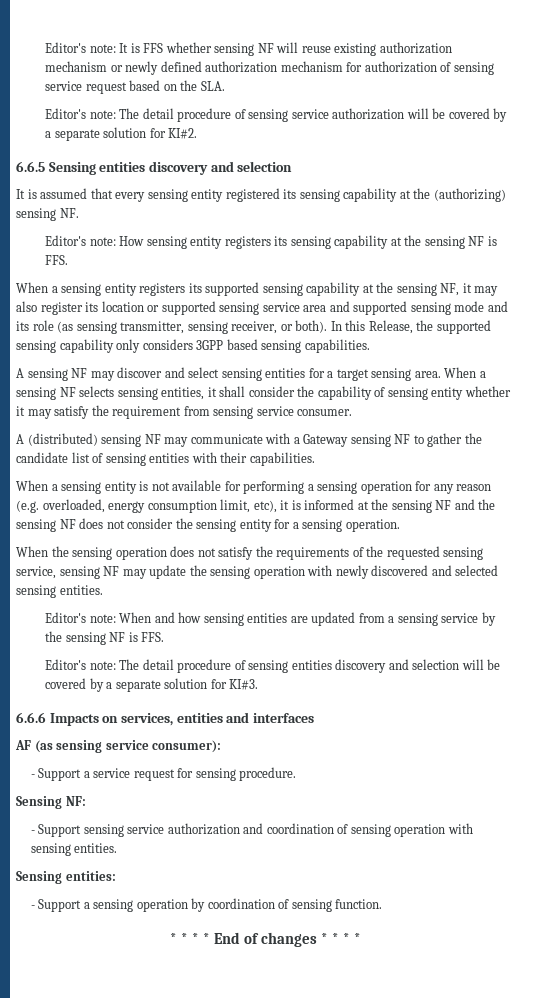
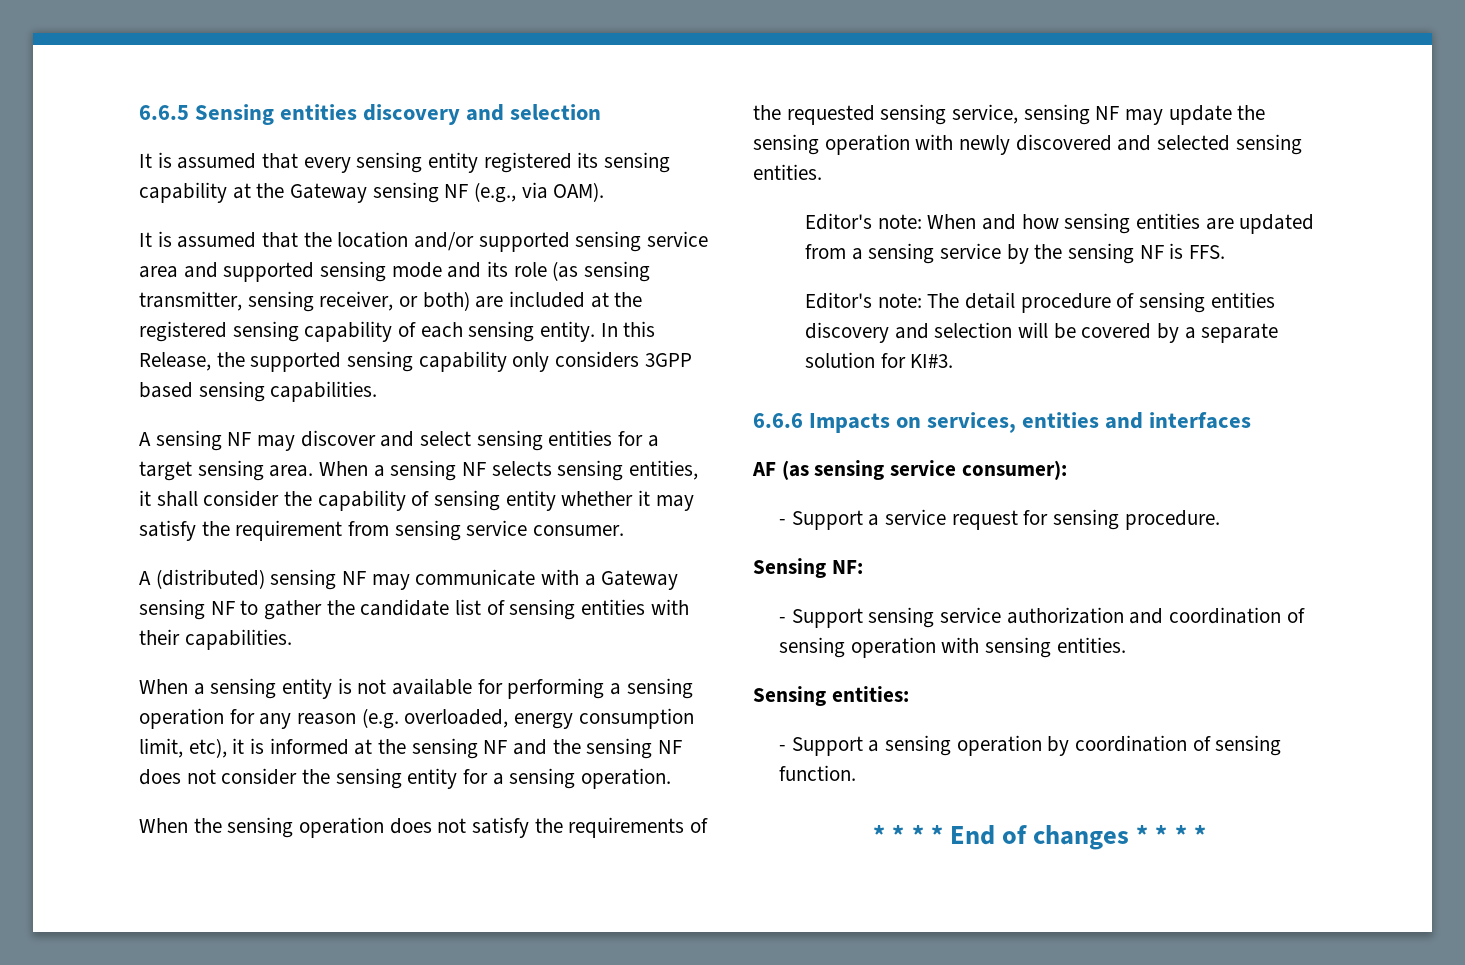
- Editor's note: It is FFS whether sensing NF will reuse existing authorization mechanism or newly defined authorization mechanism for authorization of sensing service request based on the SLA.
- Editor's note: The detail procedure of sensing service authorization will be covered by a separate solution for KI#2.
- It is assumed that every sensing entity registered its sensing capability at the (authorizing) sensing NF.
- Editor's note: How sensing entity registers its sensing capability at the sensing NF is FFS.
- When a sensing entity registers its supported sensing capability at the sensing NF, it may also register its location or supported sensing service area and supported sensing mode and its role (as sensing transmitter, sensing receiver, or both).
+ It is assumed that every sensing entity registered its sensing capability at the Gateway sensing NF (e.g., via OAM).
+ It is assumed that the location and/or supported sensing service area and supported sensing mode and its role (as sensing transmitter, sensing receiver, or both) are included at the registered sensing capability of each sensing entity.

